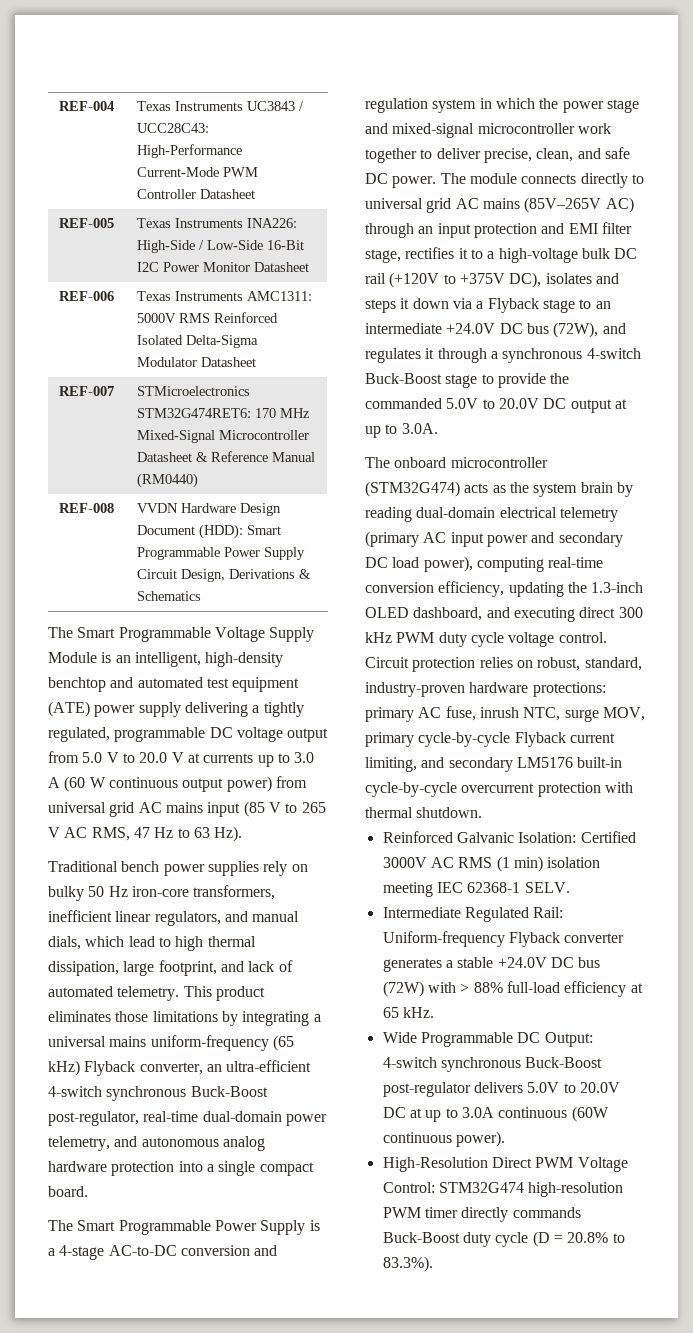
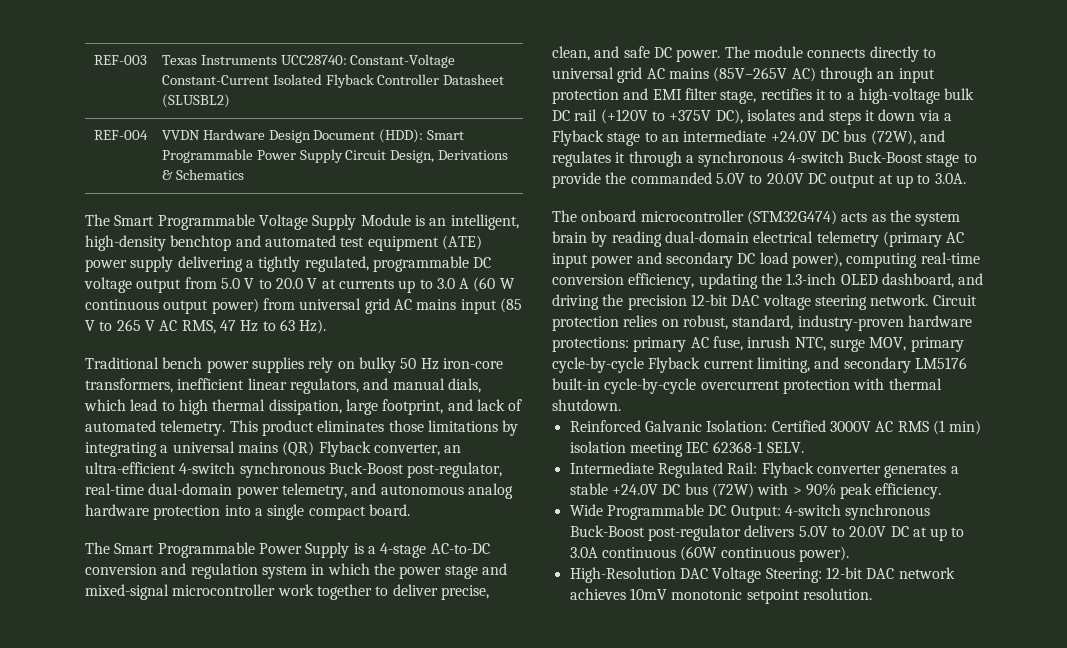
- REF-004 | Texas Instruments UC3843 / UCC28C43: High-Performance Current-Mode PWM Controller Datasheet
- REF-005 | Texas Instruments INA226: High-Side / Low-Side 16-Bit I2C Power Monitor Datasheet
- REF-006 | Texas Instruments AMC1311: 5000V RMS Reinforced Isolated Delta-Sigma Modulator Datasheet
- REF-007 | STMicroelectronics STM32G474RET6: 170 MHz Mixed-Signal Microcontroller Datasheet & Reference Manual (RM0440)
- REF-008 | VVDN Hardware Design Document (HDD): Smart Programmable Power Supply Circuit Design, Derivations & Schematics
+ REF-003 | Texas Instruments UCC28740: Constant-Voltage Constant-Current Isolated Flyback Controller Datasheet (SLUSBL2)
+ REF-004 | VVDN Hardware Design Document (HDD): Smart Programmable Power Supply Circuit Design, Derivations & Schematics
- This product eliminates those limitations by integrating a universal mains uniform-frequency (65 kHz) Flyback converter, an ultra-efficient 4-switch synchronous Buck-Boost post-regulator, real-time dual-domain power telemetry, and autonomous analog hardware protection into a single compact board.
+ This product eliminates those limitations by integrating a universal mains (QR) Flyback converter, an ultra-efficient 4-switch synchronous Buck-Boost post-regulator, real-time dual-domain power telemetry, and autonomous analog hardware protection into a single compact board.
- The onboard microcontroller (STM32G474) acts as the system brain by reading dual-domain electrical telemetry (primary AC input power and secondary DC load power), computing real-time conversion efficiency, updating the 1.3-inch OLED dashboard, and executing direct 300 kHz PWM duty cycle voltage control.
+ The onboard microcontroller (STM32G474) acts as the system brain by reading dual-domain electrical telemetry (primary AC input power and secondary DC load power), computing real-time conversion efficiency, updating the 1.3-inch OLED dashboard, and driving the precision 12-bit DAC voltage steering network.
- Intermediate Regulated Rail: Uniform-frequency Flyback converter generates a stable +24.0V DC bus (72W) with > 88% full-load efficiency at 65 kHz.
+ Intermediate Regulated Rail: Flyback converter generates a stable +24.0V DC bus (72W) with > 90% peak efficiency.
- High-Resolution Direct PWM Voltage Control: STM32G474 high-resolution PWM timer directly commands Buck-Boost duty cycle (D = 20.8% to 83.3%).
+ High-Resolution DAC Voltage Steering: 12-bit DAC network achieves 10mV monotonic setpoint resolution.

